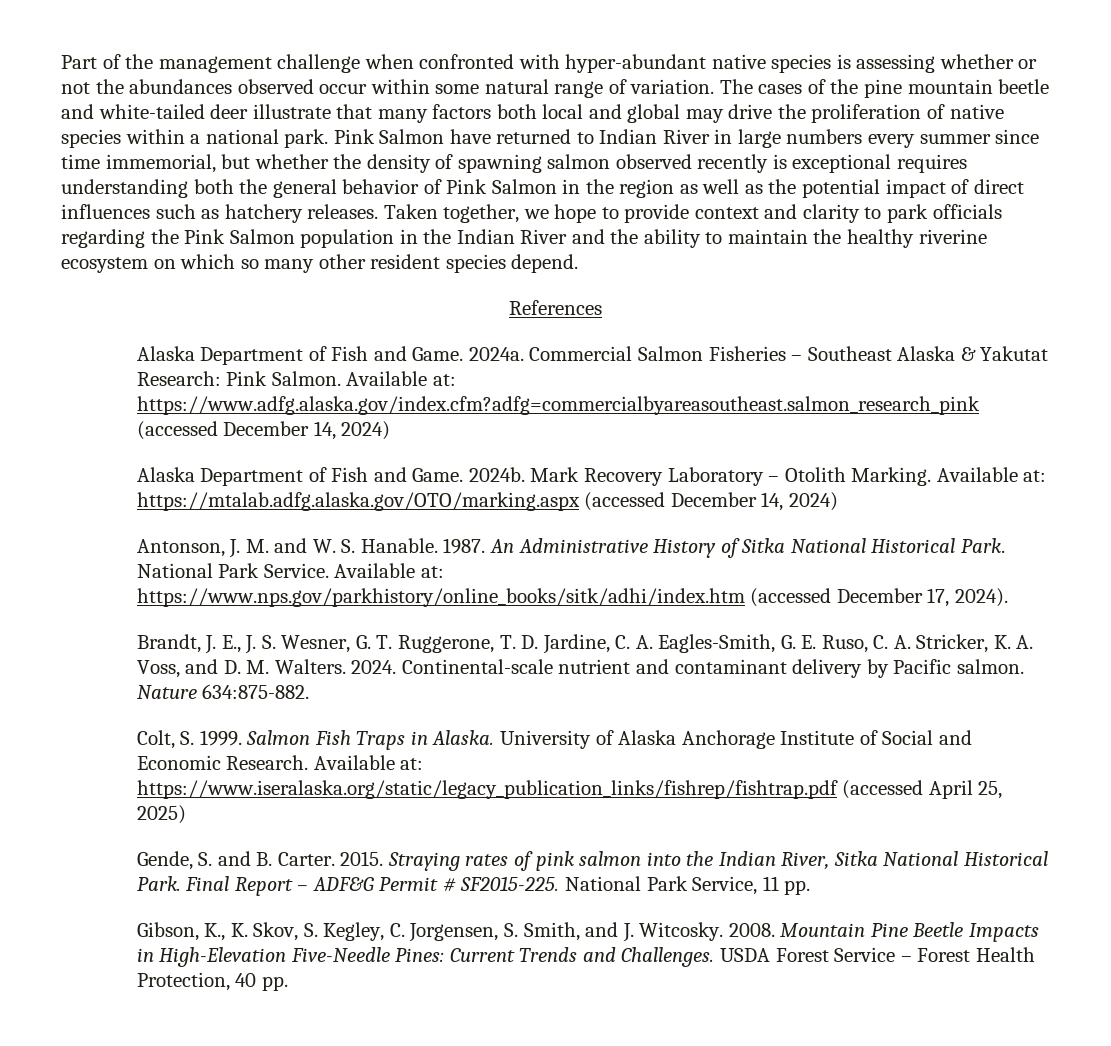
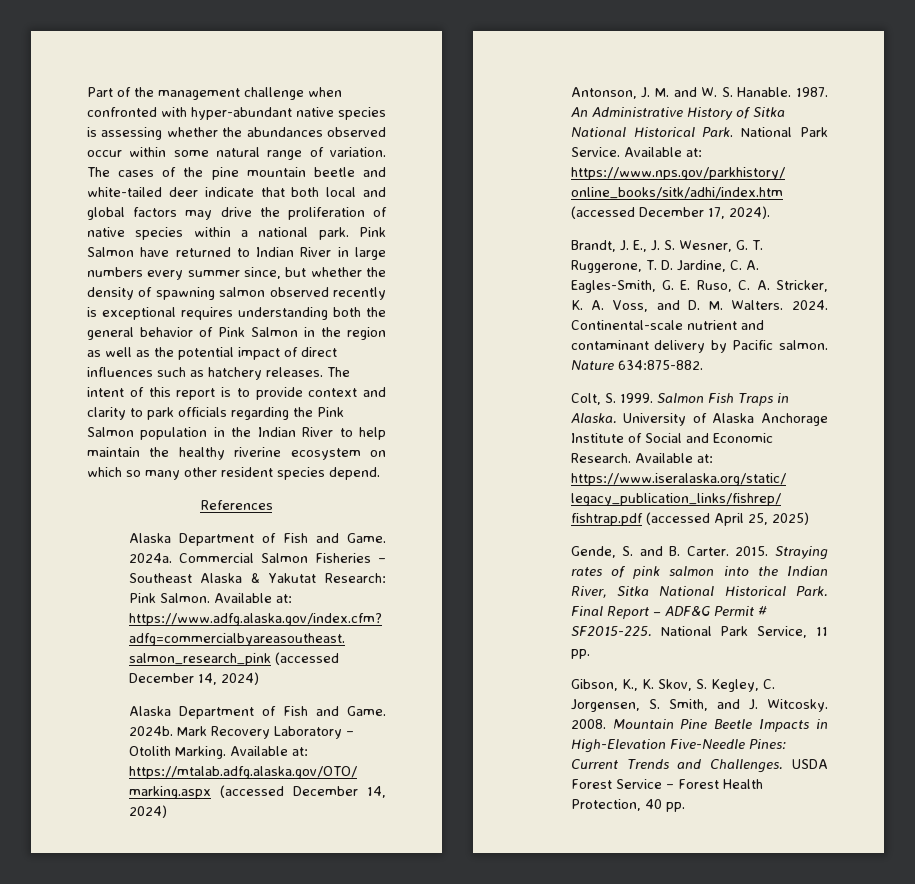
- Part of the management challenge when confronted with hyper-abundant native species is assessing whether or not the abundances observed occur within some natural range of variation.
+ Part of the management challenge when confronted with hyper-abundant native species is assessing whether the abundances observed occur within some natural range of variation.
- The cases of the pine mountain beetle and white-tailed deer illustrate that many factors both local and global may drive the proliferation of native species within a national park.
+ The cases of the pine mountain beetle and white-tailed deer indicate that both local and global factors may drive the proliferation of native species within a national park.
- Pink Salmon have returned to Indian River in large numbers every summer since time immemorial, but whether the density of spawning salmon observed recently is exceptional requires understanding both the general behavior of Pink Salmon in the region as well as the potential impact of direct influences such as hatchery releases.
+ Pink Salmon have returned to Indian River in large numbers every summer since, but whether the density of spawning salmon observed recently is exceptional requires understanding both the general behavior of Pink Salmon in the region as well as the potential impact of direct influences such as hatchery releases.
- Taken together, we hope to provide context and clarity to park officials regarding the Pink Salmon population in the Indian River and the ability to maintain the healthy riverine ecosystem on which so many other resident species depend.
+ The intent of this report is to provide context and clarity to park officials regarding the Pink Salmon population in the Indian River to help maintain the healthy riverine ecosystem on which so many other resident species depend.

